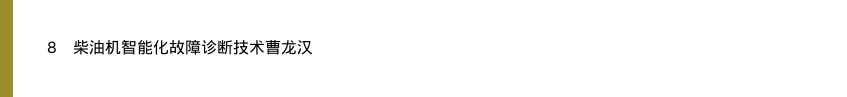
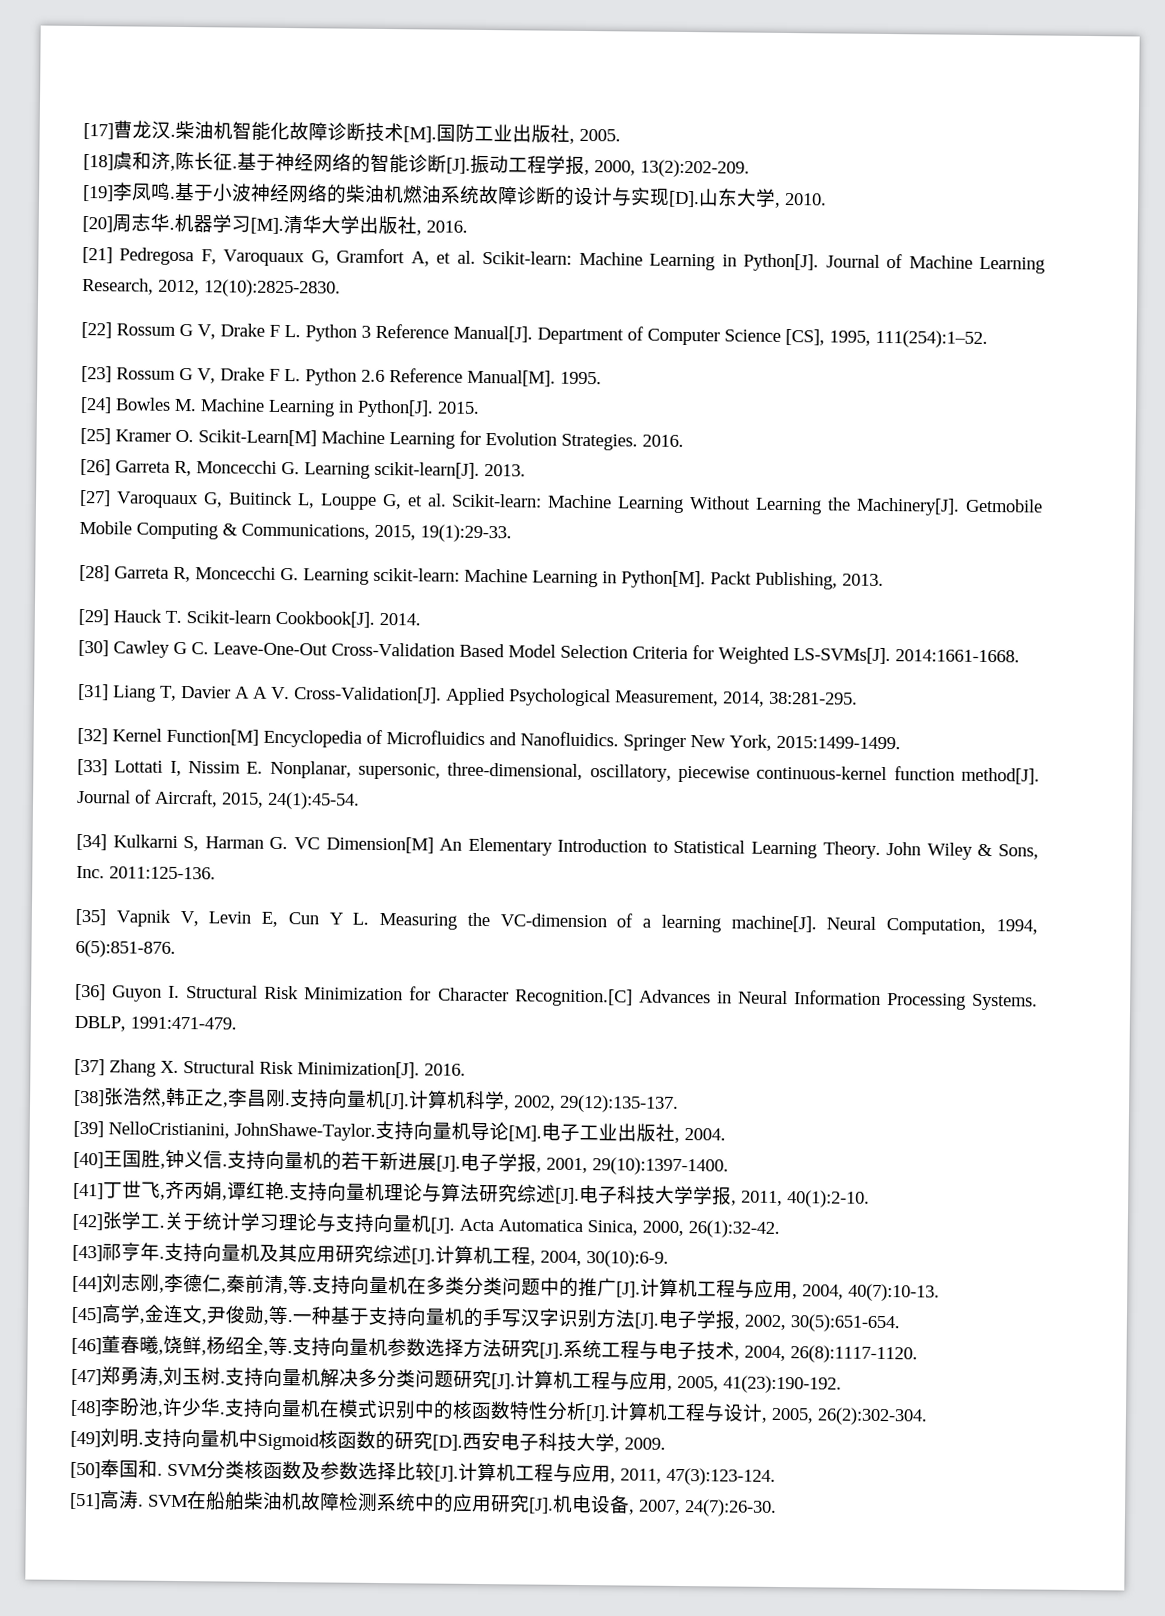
- 8柴油机智能化故障诊断技术曹龙汉
+ [17]曹龙汉.柴油机智能化故障诊断技术[M].国防工业出版社, 2005.
+ [18]虞和济,陈长征.基于神经网络的智能诊断[J].振动工程学报, 2000, 13(2):202-209.
+ [19]李凤鸣.基于小波神经网络的柴油机燃油系统故障诊断的设计与实现[D].山东大学, 2010.
+ [20]周志华.机器学习[M].清华大学出版社, 2016.
+ [21] Pedregosa F, Varoquaux G, Gramfort A, et al. Scikit-learn: Machine Learning in Python[J]. Journal of Machine Learning Research, 2012, 12(10):2825-2830.
+ [22] Rossum G V, Drake F L. Python 3 Reference Manual[J]. Department of Computer Science [CS], 1995, 111(254):1–52.
+ [23] Rossum G V, Drake F L. Python 2.6 Reference Manual[M]. 1995.
+ [24] Bowles M. Machine Learning in Python[J]. 2015.
+ [25] Kramer O. Scikit-Learn[M] Machine Learning for Evolution Strategies. 2016.
+ [26] Garreta R, Moncecchi G. Learning scikit-learn[J]. 2013.
+ [27] Varoquaux G, Buitinck L, Louppe G, et al. Scikit-learn: Machine Learning Without Learning the Machinery[J]. Getmobile Mobile Computing & Communications, 2015, 19(1):29-33.
+ [28] Garreta R, Moncecchi G. Learning scikit-learn: Machine Learning in Python[M]. Packt Publishing, 2013.
+ [29] Hauck T. Scikit-learn Cookbook[J]. 2014.
+ [30] Cawley G C. Leave-One-Out Cross-Validation Based Model Selection Criteria for Weighted LS-SVMs[J]. 2014:1661-1668.
+ [31] Liang T, Davier A A V. Cross-Validation[J]. Applied Psychological Measurement, 2014, 38:281-295.
+ [32] Kernel Function[M] Encyclopedia of Microfluidics and Nanofluidics. Springer New York, 2015:1499-1499.
+ [33] Lottati I, Nissim E. Nonplanar, supersonic, three-dimensional, oscillatory, piecewise continuous-kernel function method[J]. Journal of Aircraft, 2015, 24(1):45-54.
+ [34] Kulkarni S, Harman G. VC Dimension[M] An Elementary Introduction to Statistical Learning Theory. John Wiley & Sons, Inc. 2011:125-136.
+ [35] Vapnik V, Levin E, Cun Y L. Measuring the VC-dimension of a learning machine[J]. Neural Computation, 1994, 6(5):851-876.
+ [36] Guyon I. Structural Risk Minimization for Character Recognition.[C] Advances in Neural Information Processing Systems. DBLP, 1991:471-479.
+ [37] Zhang X. Structural Risk Minimization[J]. 2016.
+ [38]张浩然,韩正之,李昌刚.支持向量机[J].计算机科学, 2002, 29(12):135-137.
+ [39] NelloCristianini, JohnShawe-Taylor.支持向量机导论[M].电子工业出版社, 2004.
+ [40]王国胜,钟义信.支持向量机的若干新进展[J].电子学报, 2001, 29(10):1397-1400.
+ [41]丁世飞,齐丙娟,谭红艳.支持向量机理论与算法研究综述[J].电子科技大学学报, 2011, 40(1):2-10.
+ [42]张学工.关于统计学习理论与支持向量机[J]. Acta Automatica Sinica, 2000, 26(1):32-42.
+ [43]祁亨年.支持向量机及其应用研究综述[J].计算机工程, 2004, 30(10):6-9.
+ [44]刘志刚,李德仁,秦前清,等.支持向量机在多类分类问题中的推广[J].计算机工程与应用, 2004, 40(7):10-13.
+ [45]高学,金连文,尹俊勋,等.一种基于支持向量机的手写汉字识别方法[J].电子学报, 2002, 30(5):651-654.
+ [46]董春曦,饶鲜,杨绍全,等.支持向量机参数选择方法研究[J].系统工程与电子技术, 2004, 26(8):1117-1120.
+ [47]郑勇涛,刘玉树.支持向量机解决多分类问题研究[J].计算机工程与应用, 2005, 41(23):190-192.
+ [48]李盼池,许少华.支持向量机在模式识别中的核函数特性分析[J].计算机工程与设计, 2005, 26(2):302-304.
+ [49]刘明.支持向量机中Sigmoid核函数的研究[D].西安电子科技大学, 2009.
+ [50]奉国和. SVM分类核函数及参数选择比较[J].计算机工程与应用, 2011, 47(3):123-124.
+ [51]高涛. SVM在船舶柴油机故障检测系统中的应用研究[J].机电设备, 2007, 24(7):26-30.

